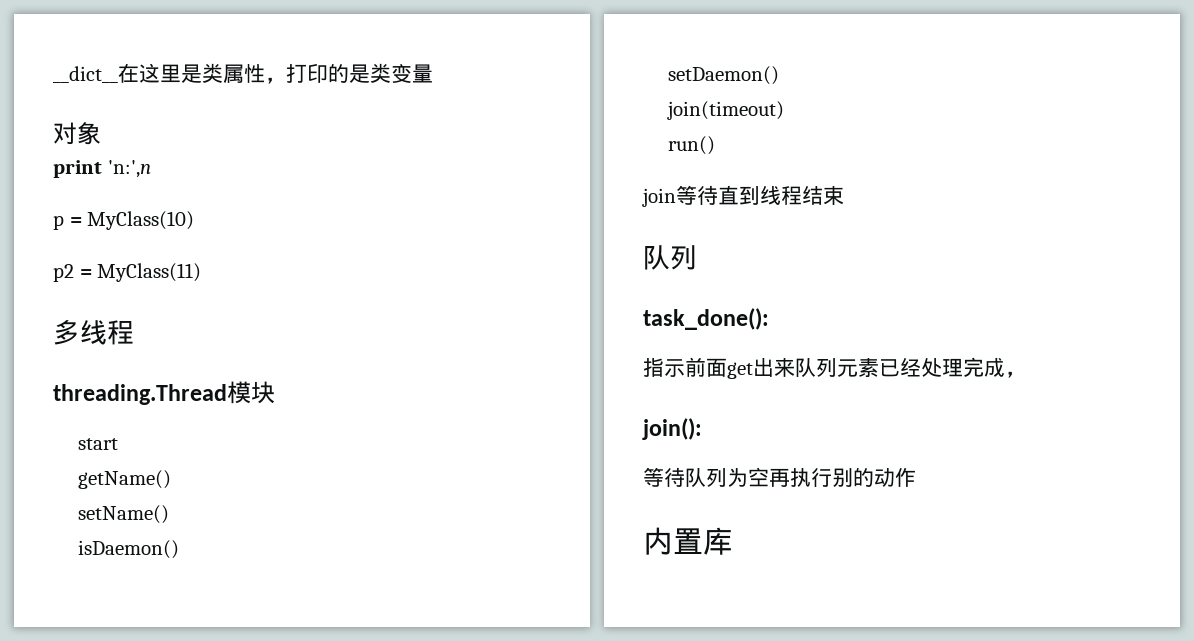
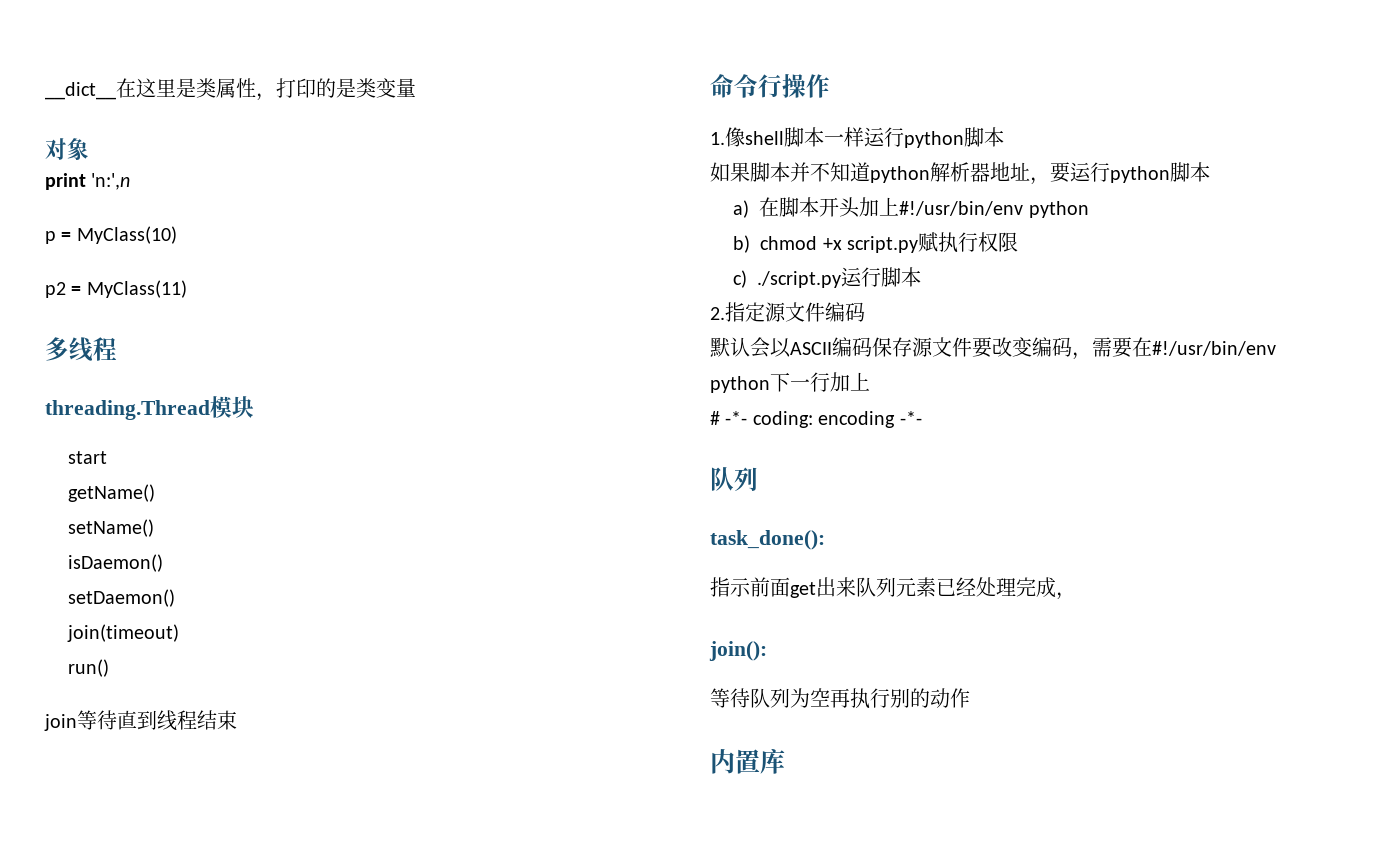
+ 命令行操作
+ 1.像shell脚本一样运行python脚本
+ 如果脚本并不知道python解析器地址，要运行python脚本
+ a)在脚本开头加上#!/usr/bin/env python
+ b) chmod +x script.py赋执行权限
+ c) ./script.py运行脚本
+ 2.指定源文件编码
+ 默认会以ASCII编码保存源文件要改变编码，需要在#!/usr/bin/env python下一行加上
+ # -*- coding: encoding -*-

